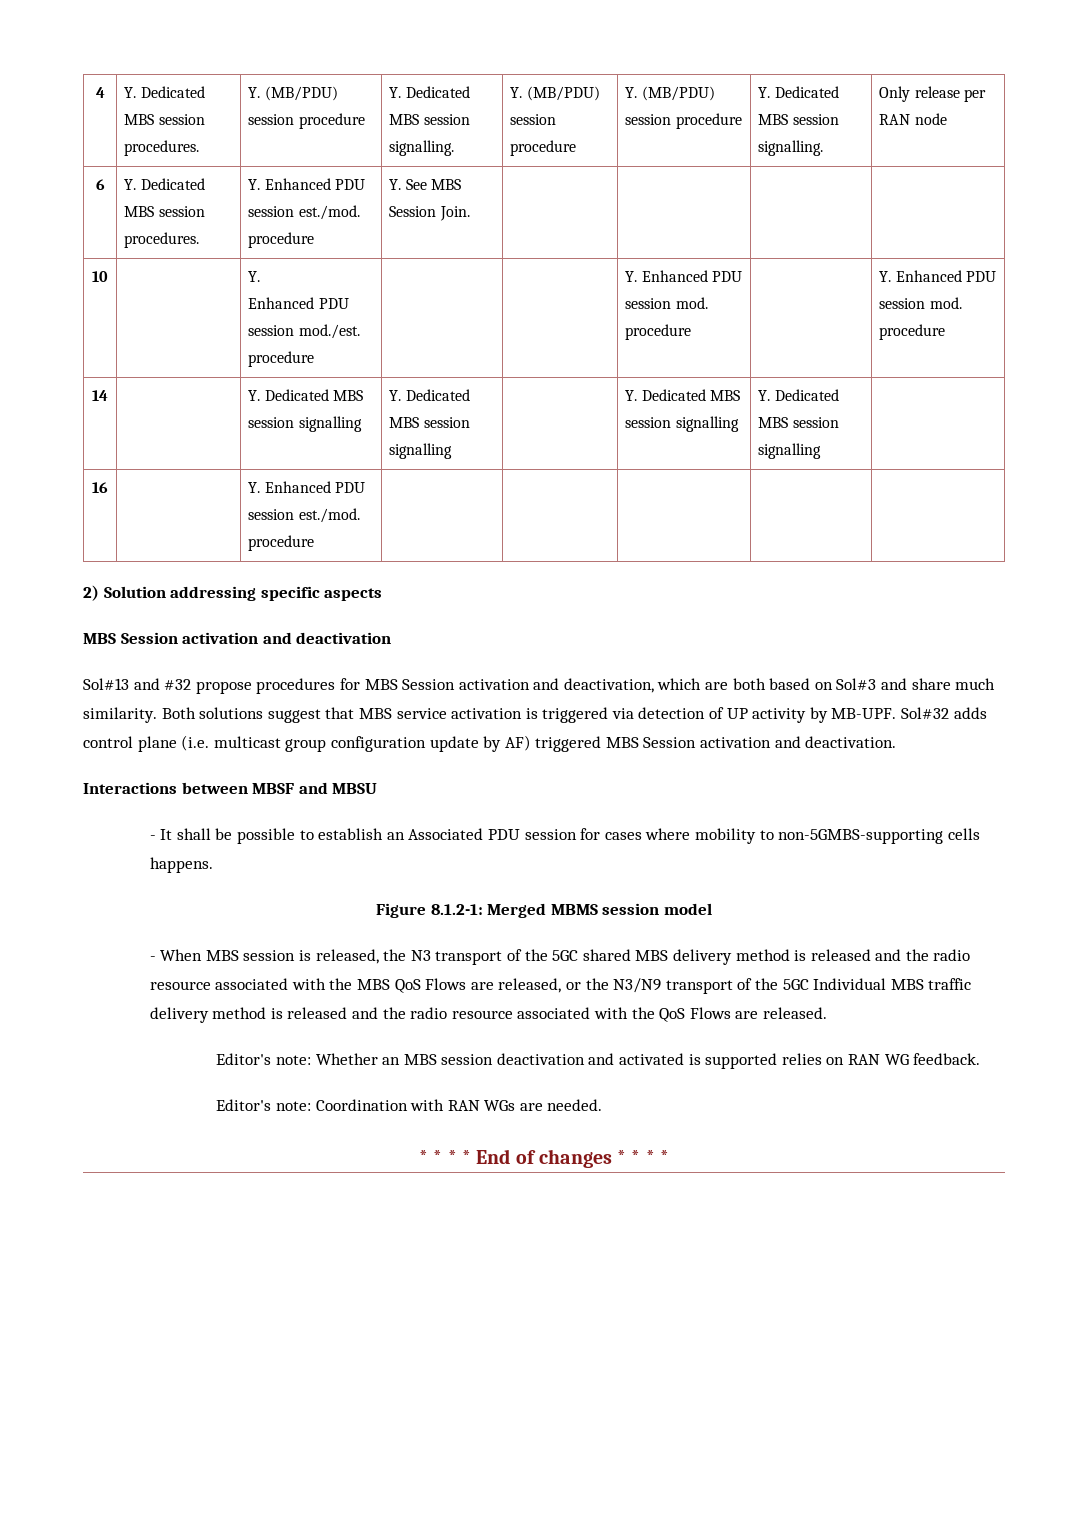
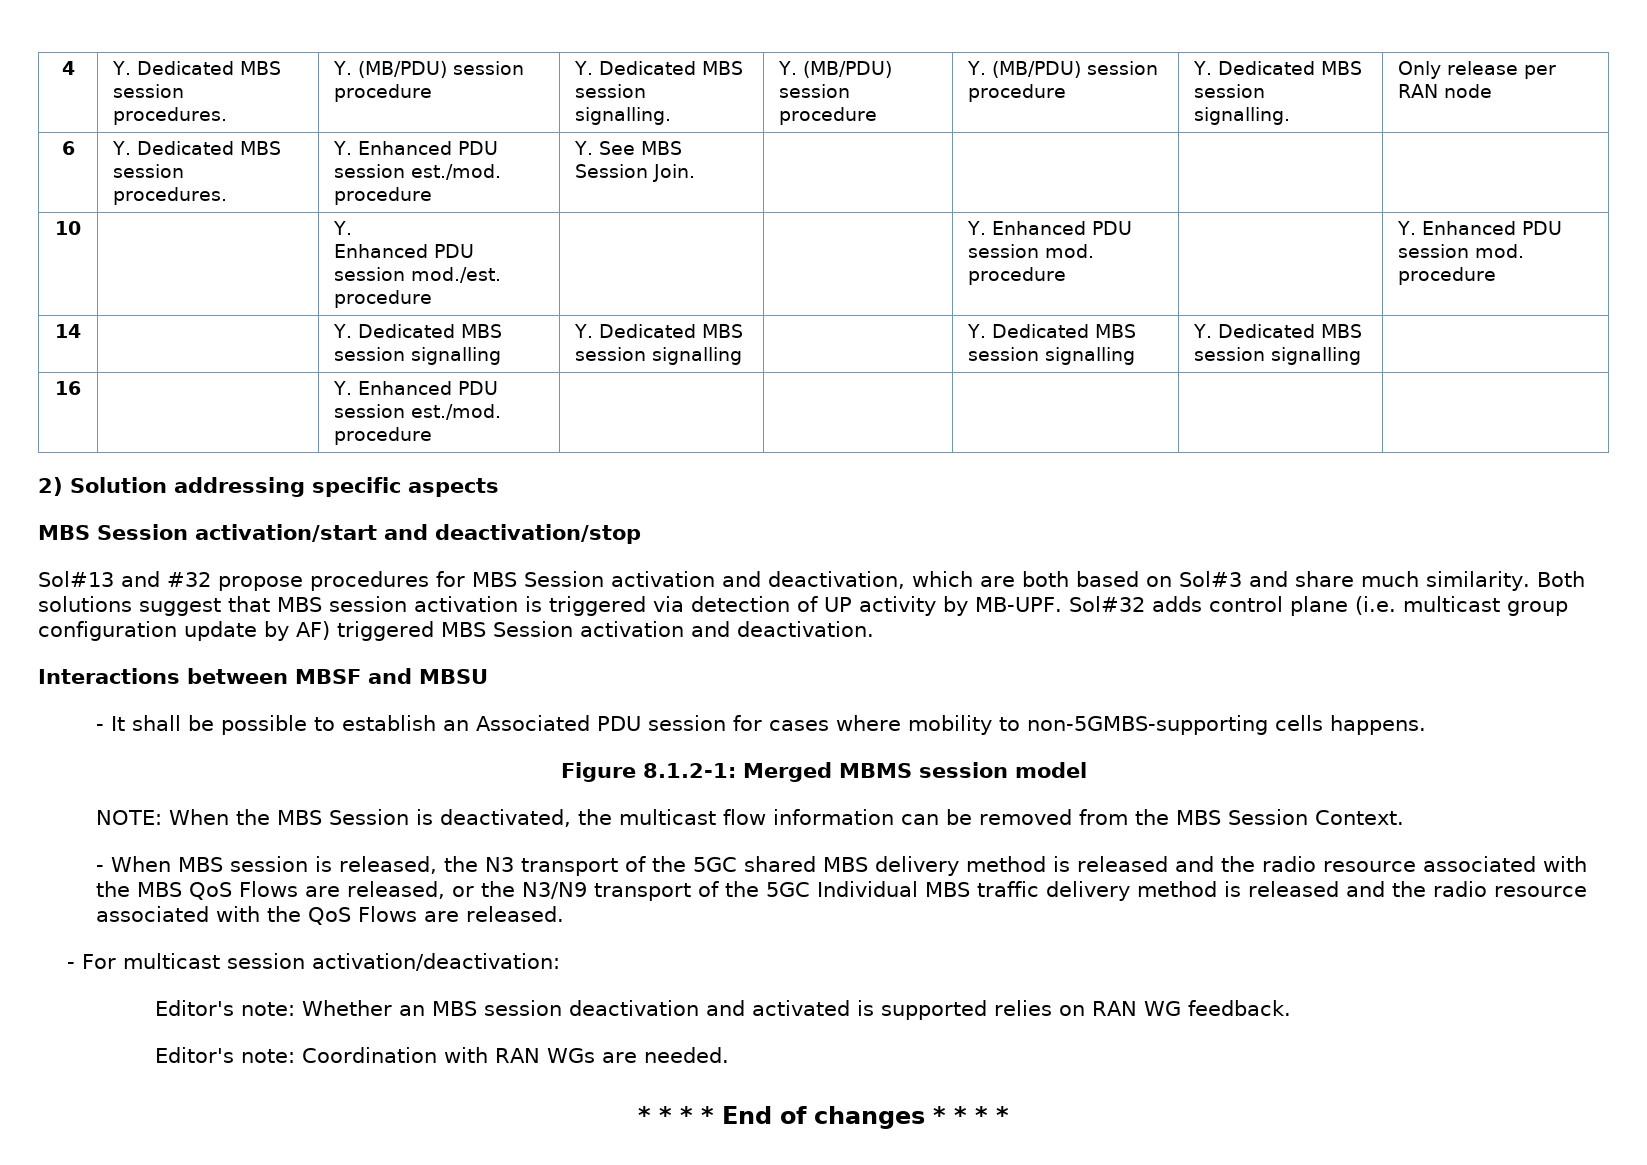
- MBS Session activation and deactivation
+ MBS Session activation/start and deactivation/stop
- Both solutions suggest that MBS service activation is triggered via detection of UP activity by MB-UPF.
+ Both solutions suggest that MBS session activation is triggered via detection of UP activity by MB-UPF.
+ NOTE: When the MBS Session is deactivated, the multicast flow information can be removed from the MBS Session Context.
+ - For multicast session activation/deactivation:

